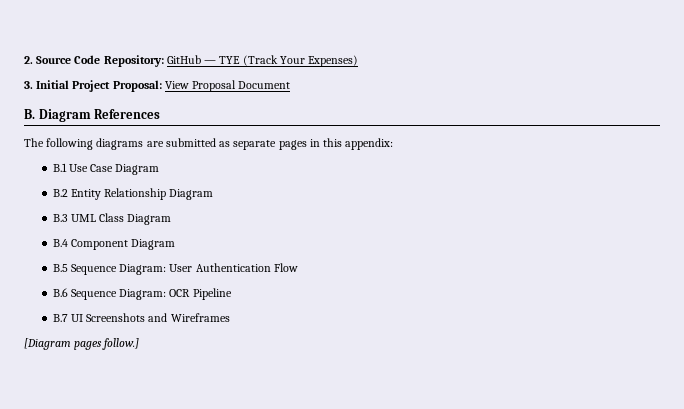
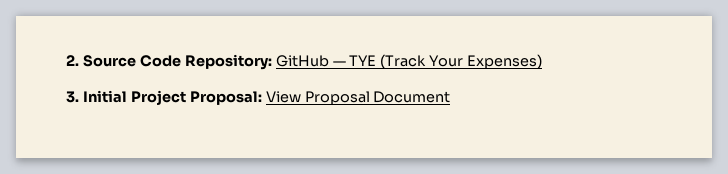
- B. Diagram References
- The following diagrams are submitted as separate pages in this appendix:
- B.1 Use Case Diagram
- B.2 Entity Relationship Diagram
- B.3 UML Class Diagram
- B.4 Component Diagram
- B.5 Sequence Diagram: User Authentication Flow
- B.6 Sequence Diagram: OCR Pipeline
- B.7 UI Screenshots and Wireframes
- [Diagram pages follow.]

